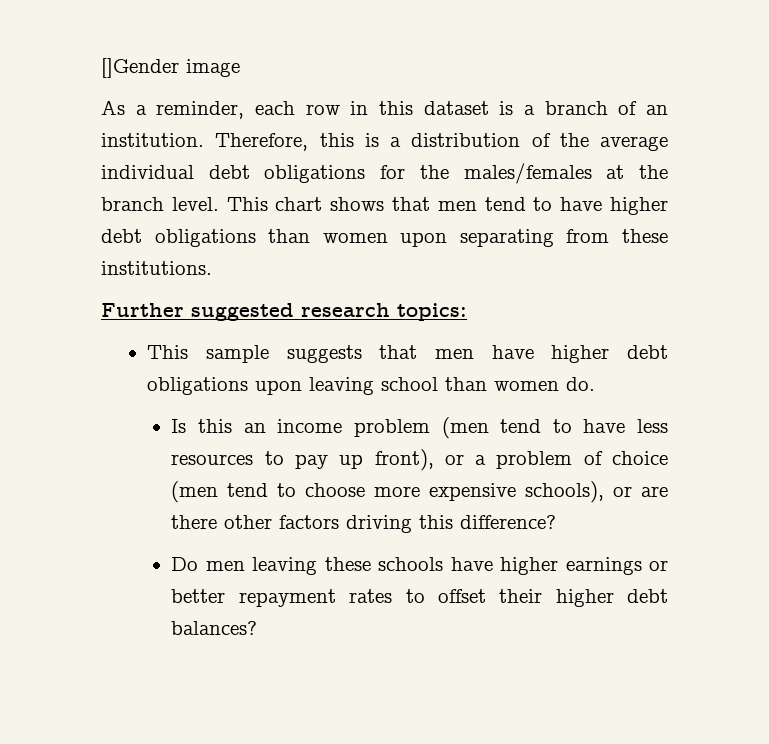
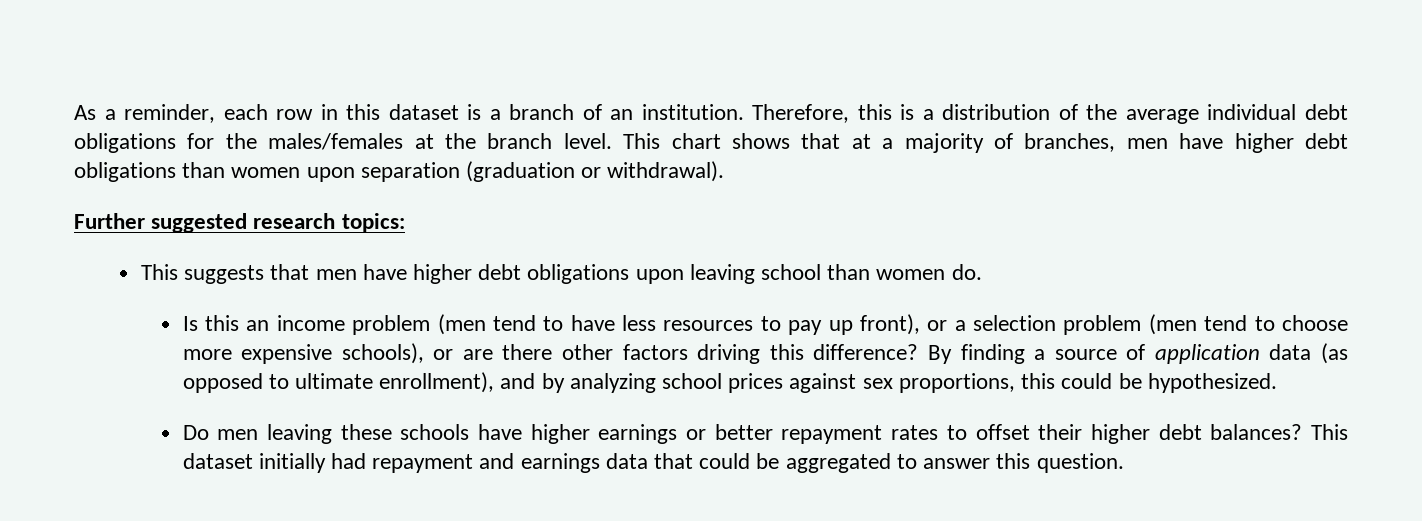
- []Gender image
- This chart shows that men tend to have higher debt obligations than women upon separating from these institutions.
+ This chart shows that at a majority of branches, men have higher debt obligations than women upon separation (graduation or withdrawal).
- This sample suggests that men have higher debt obligations upon leaving school than women do.
+ This suggests that men have higher debt obligations upon leaving school than women do.
- Is this an income problem (men tend to have less resources to pay up front), or a problem of choice (men tend to choose more expensive schools), or are there other factors driving this difference?
+ Is this an income problem (men tend to have less resources to pay up front), or a selection problem (men tend to choose more expensive schools), or are there other factors driving this difference? By finding a source of application data (as opposed to ultimate enrollment), and by analyzing school prices against sex proportions, this could be hypothesized.
+ This dataset initially had repayment and earnings data that could be aggregated to answer this question.

